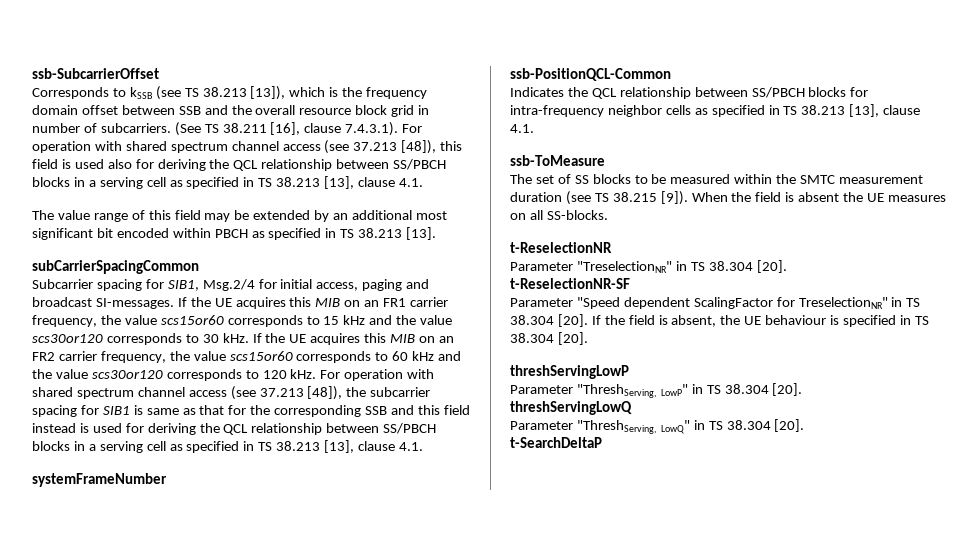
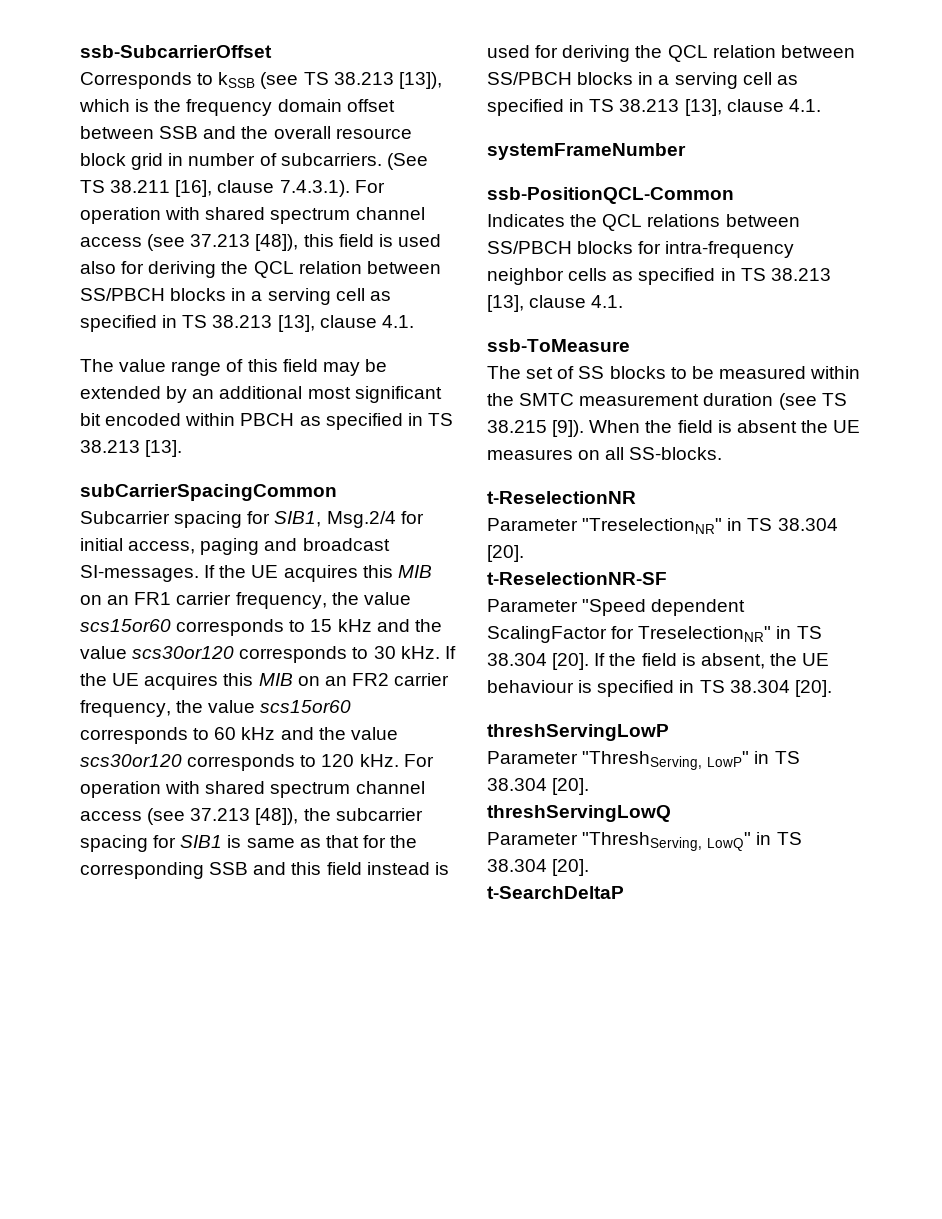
- (See TS 38.211 [16], clause 7.4.3.1). For operation with shared spectrum channel access (see 37.213 [48]), this field is used also for deriving the QCL relationship between SS/PBCH blocks in a serving cell as specified in TS 38.213 [13], clause 4.1.
+ (See TS 38.211 [16], clause 7.4.3.1). For operation with shared spectrum channel access (see 37.213 [48]), this field is used also for deriving the QCL relation between SS/PBCH blocks in a serving cell as specified in TS 38.213 [13], clause 4.1.
- For operation with shared spectrum channel access (see 37.213 [48]), the subcarrier spacing for SIB1 is same as that for the corresponding SSB and this field instead is used for deriving the QCL relationship between SS/PBCH blocks in a serving cell as specified in TS 38.213 [13], clause 4.1.
+ For operation with shared spectrum channel access (see 37.213 [48]), the subcarrier spacing for SIB1 is same as that for the corresponding SSB and this field instead is used for deriving the QCL relation between SS/PBCH blocks in a serving cell as specified in TS 38.213 [13], clause 4.1.
- Indicates the QCL relationship between SS/PBCH blocks for intra-frequency neighbor cells as specified in TS 38.213 [13], clause 4.1.
+ Indicates the QCL relations between SS/PBCH blocks for intra-frequency neighbor cells as specified in TS 38.213 [13], clause 4.1.

